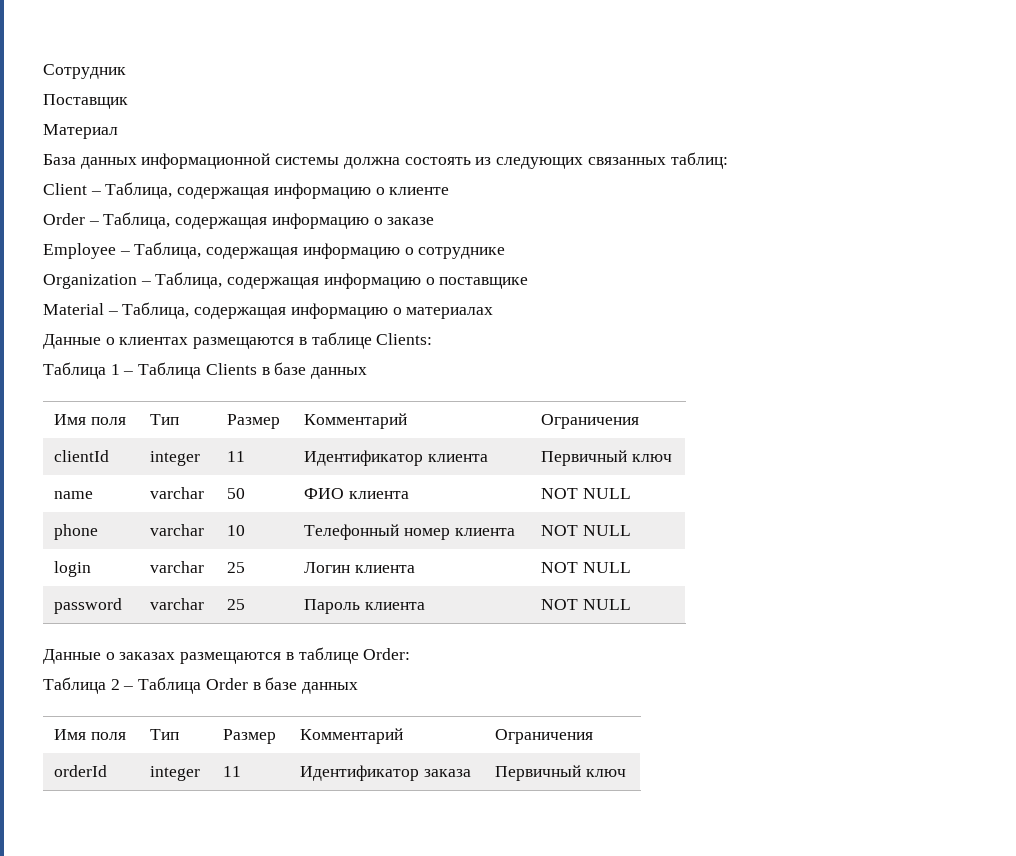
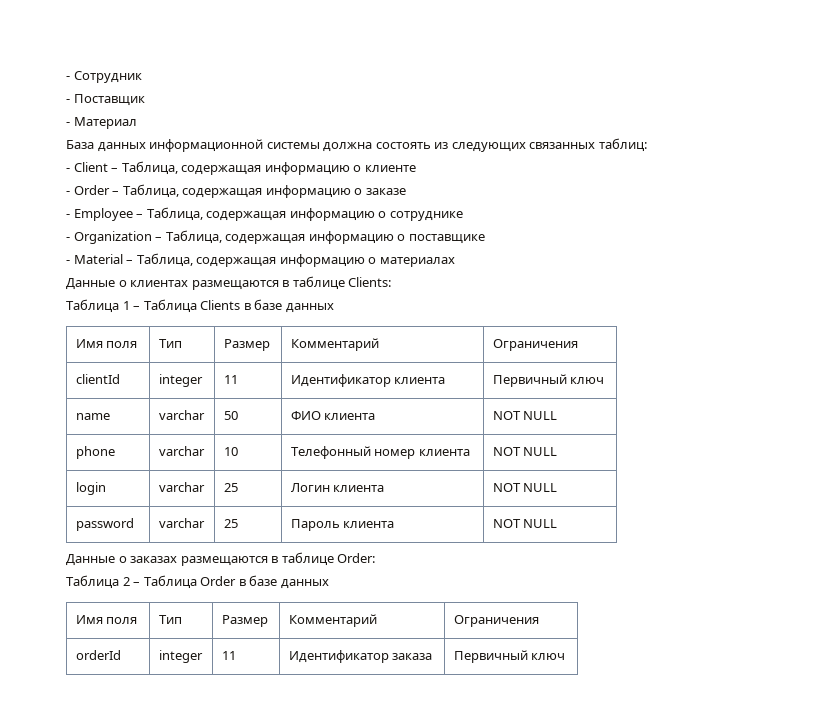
- Сотрудник
+ - Сотрудник
- Поставщик
+ - Поставщик
- Материал
+ - Материал
- Client – Таблица, содержащая информацию о клиенте
+ - Client – Таблица, содержащая информацию о клиенте
- Order – Таблица, содержащая информацию о заказе
+ - Order – Таблица, содержащая информацию о заказе
- Employee – Таблица, содержащая информацию о сотруднике
+ - Employee – Таблица, содержащая информацию о сотруднике
- Organization – Таблица, содержащая информацию о поставщике
+ - Organization – Таблица, содержащая информацию о поставщике
- Material – Таблица, содержащая информацию о материалах
+ - Material – Таблица, содержащая информацию о материалах

